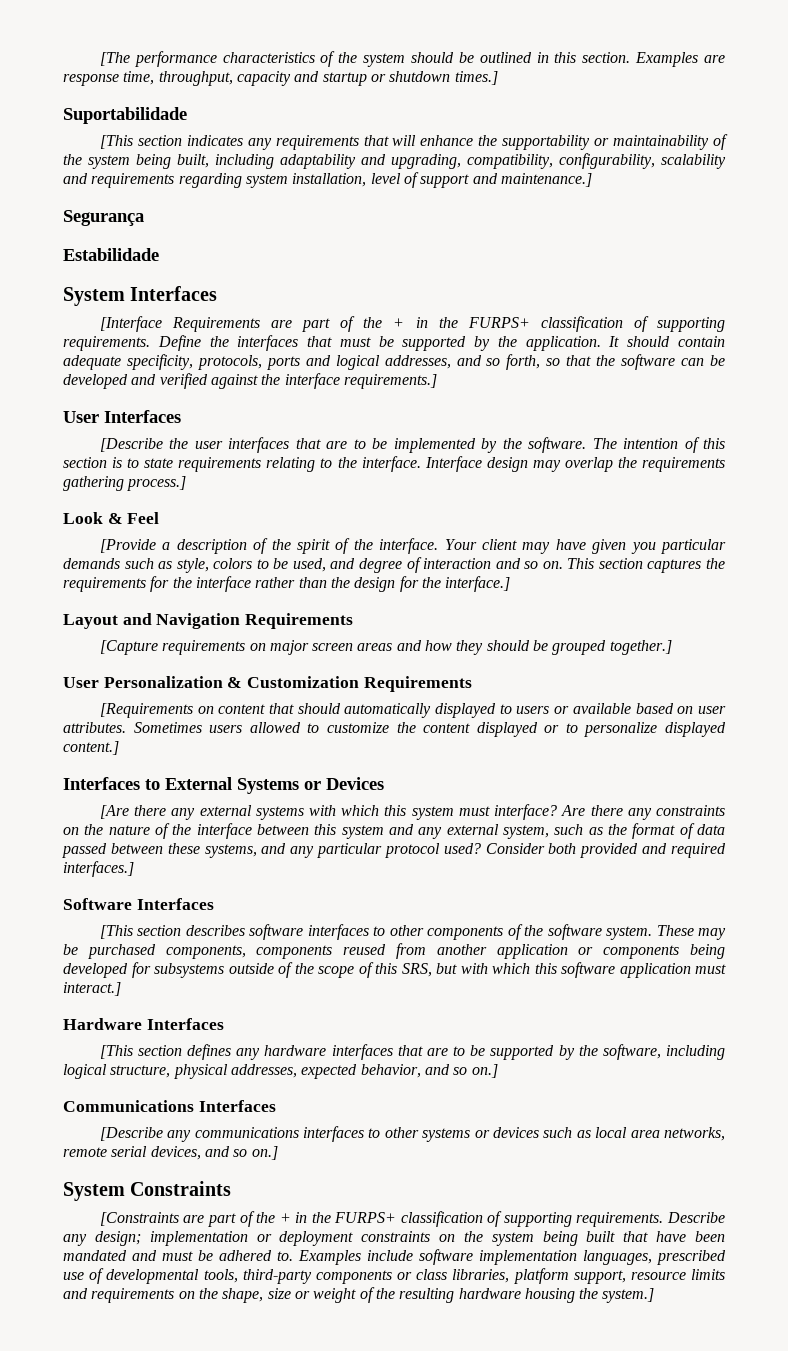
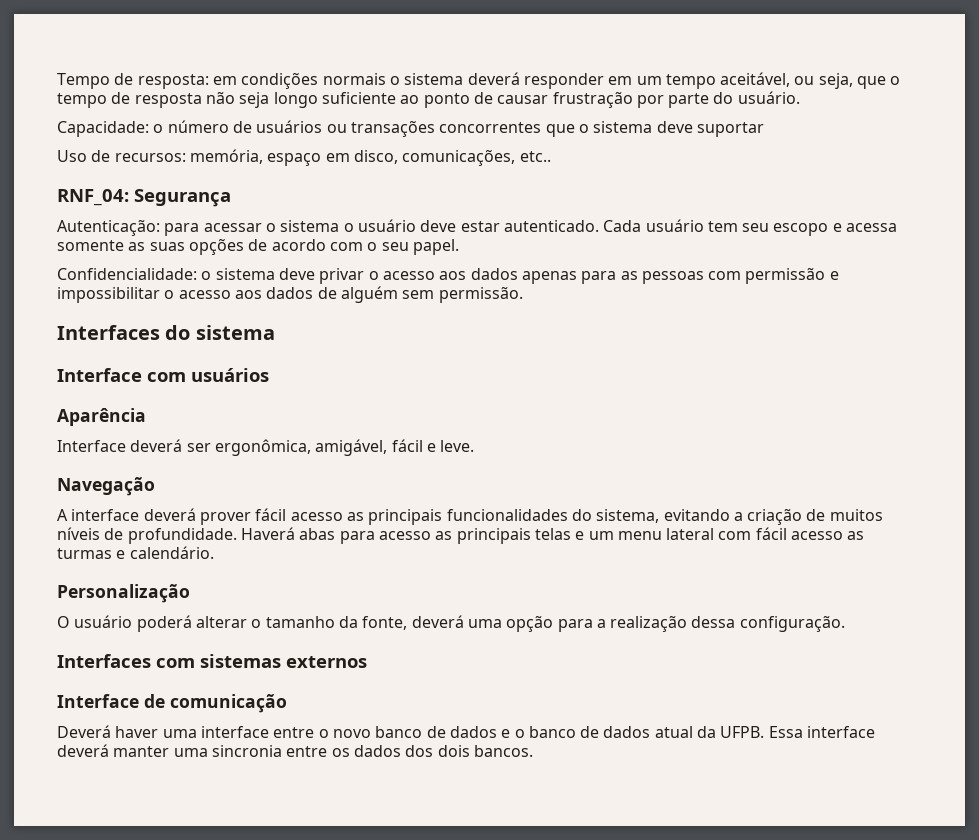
- [The performance characteristics of the system should be outlined in this section. Examples are response time, throughput, capacity and startup or shutdown times.]
- Suportabilidade
- [This section indicates any requirements that will enhance the supportability or maintainability of the system being built, including adaptability and upgrading, compatibility, configurability, scalability and requirements regarding system installation, level of support and maintenance.]
- Segurança
- Estabilidade
- System Interfaces
- [Interface Requirements are part of the + in the FURPS+ classification of supporting requirements. Define the interfaces that must be supported by the application. It should contain adequate specificity, protocols, ports and logical addresses, and so forth, so that the software can be developed and verified against the interface requirements.]
- User Interfaces
- [Describe the user interfaces that are to be implemented by the software. The intention of this section is to state requirements relating to the interface. Interface design may overlap the requirements gathering process.]
- Look & Feel
- [Provide a description of the spirit of the interface. Your client may have given you particular demands such as style, colors to be used, and degree of interaction and so on. This section captures the requirements for the interface rather than the design for the interface.]
- Layout and Navigation Requirements
- [Capture requirements on major screen areas and how they should be grouped together.]
- User Personalization & Customization Requirements
- [Requirements on content that should automatically displayed to users or available based on user attributes. Sometimes users allowed to customize the content displayed or to personalize displayed content.]
- Interfaces to External Systems or Devices
- [Are there any external systems with which this system must interface? Are there any constraints on the nature of the interface between this system and any external system, such as the format of data passed between these systems, and any particular protocol used? Consider both provided and required interfaces.]
- Software Interfaces
- [This section describes software interfaces to other components of the software system. These may be purchased components, components reused from another application or components being developed for subsystems outside of the scope of this SRS, but with which this software application must interact.]
- Hardware Interfaces
- [This section defines any hardware interfaces that are to be supported by the software, including logical structure, physical addresses, expected behavior, and so on.]
- Communications Interfaces
- [Describe any communications interfaces to other systems or devices such as local area networks, remote serial devices, and so on.]
- System Constraints
- [Constraints are part of the + in the FURPS+ classification of supporting requirements. Describe any design; implementation or deployment constraints on the system being built that have been mandated and must be adhered to. Examples include software implementation languages, prescribed use of developmental tools, third-party components or class libraries, platform support, resource limits and requirements on the shape, size or weight of the resulting hardware housing the system.]
+ Tempo de resposta: em condições normais o sistema deverá responder em um tempo aceitável, ou seja, que o tempo de resposta não seja longo suficiente ao ponto de causar frustração por parte do usuário.
+ Capacidade: o número de usuários ou transações concorrentes que o sistema deve suportar
+ Uso de recursos: memória, espaço em disco, comunicações, etc..
+ RNF_04: Segurança
+ Autenticação: para acessar o sistema o usuário deve estar autenticado. Cada usuário tem seu escopo e acessa somente as suas opções de acordo com o seu papel.
+ Confidencialidade: o sistema deve privar o acesso aos dados apenas para as pessoas com permissão e impossibilitar o acesso aos dados de alguém sem permissão.
+ Interfaces do sistema
+ Interface com usuários
+ Aparência
+ Interface deverá ser ergonômica, amigável, fácil e leve.
+ Navegação
+ A interface deverá prover fácil acesso as principais funcionalidades do sistema, evitando a criação de muitos níveis de profundidade. Haverá abas para acesso as principais telas e um menu lateral com fácil acesso as turmas e calendário.
+ Personalização
+ O usuário poderá alterar o tamanho da fonte, deverá uma opção para a realização dessa configuração.
+ Interfaces com sistemas externos
+ Interface de comunicação
+ Deverá haver uma interface entre o novo banco de dados e o banco de dados atual da UFPB. Essa interface deverá manter uma sincronia entre os dados dos dois bancos.

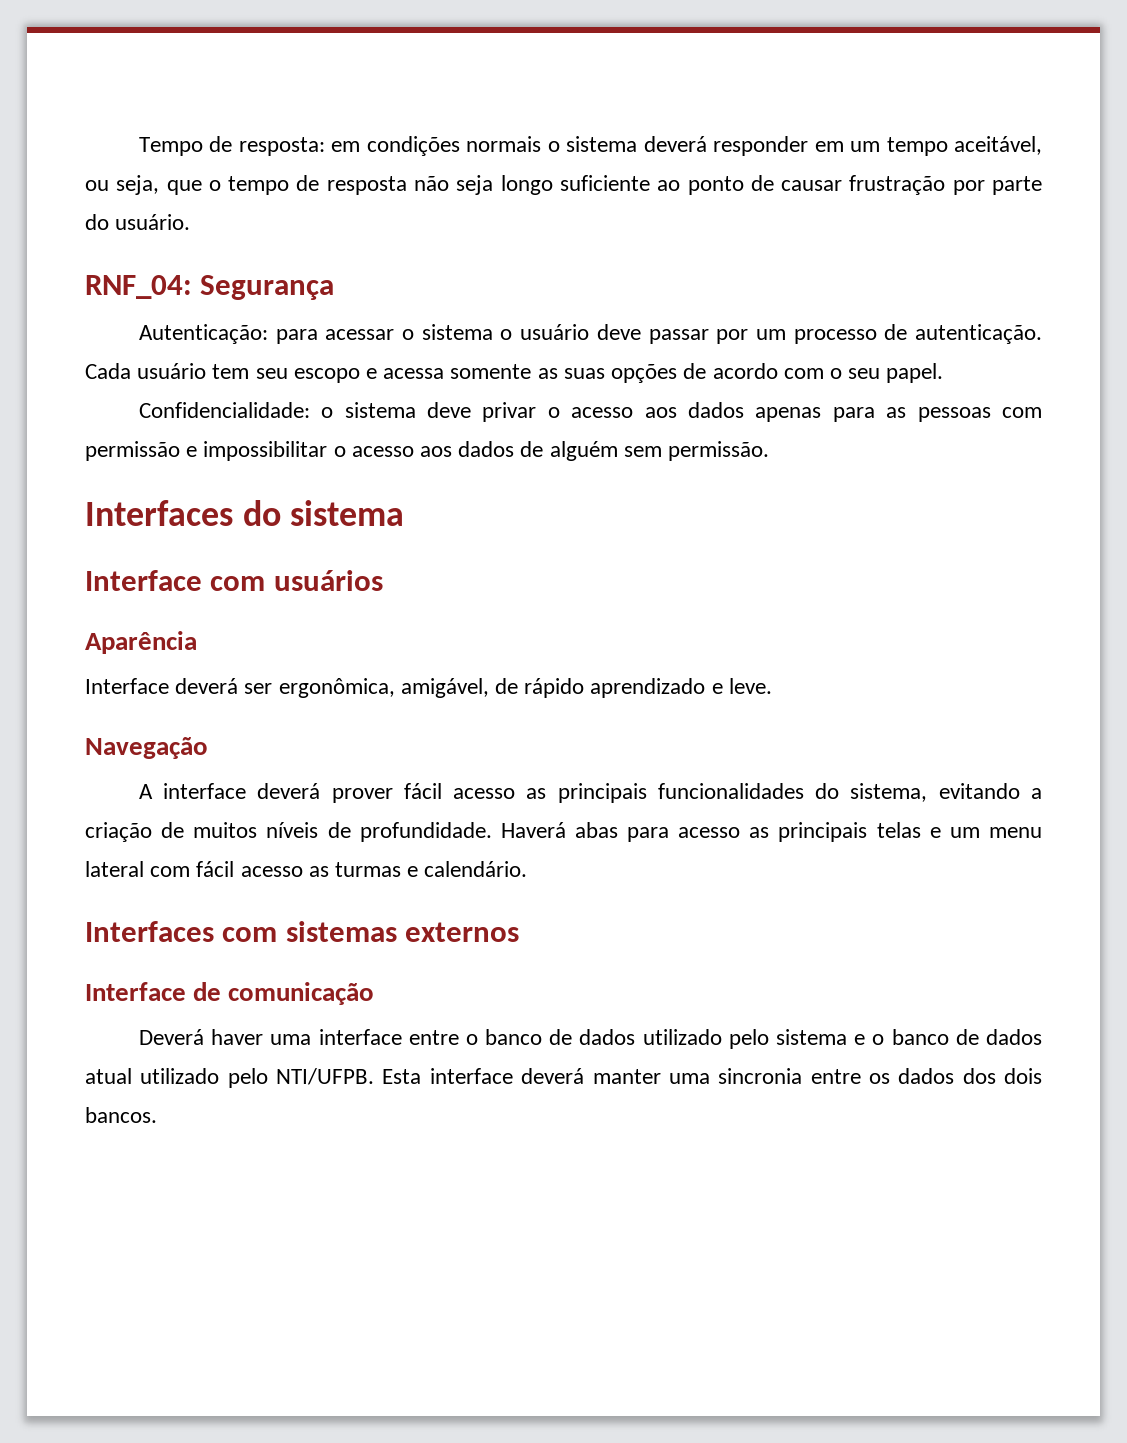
- Capacidade: o número de usuários ou transações concorrentes que o sistema deve suportar
- Uso de recursos: memória, espaço em disco, comunicações, etc..
- Autenticação: para acessar o sistema o usuário deve estar autenticado.
+ Autenticação: para acessar o sistema o usuário deve passar por um processo de autenticação.
- Interface deverá ser ergonômica, amigável, fácil e leve.
+ Interface deverá ser ergonômica, amigável, de rápido aprendizado e leve.
- Personalização
- O usuário poderá alterar o tamanho da fonte, deverá uma opção para a realização dessa configuração.
- Deverá haver uma interface entre o novo banco de dados e o banco de dados atual da UFPB. Essa interface deverá manter uma sincronia entre os dados dos dois bancos.
+ Deverá haver uma interface entre o banco de dados utilizado pelo sistema e o banco de dados atual utilizado pelo NTI/UFPB. Esta interface deverá manter uma sincronia entre os dados dos dois bancos.

